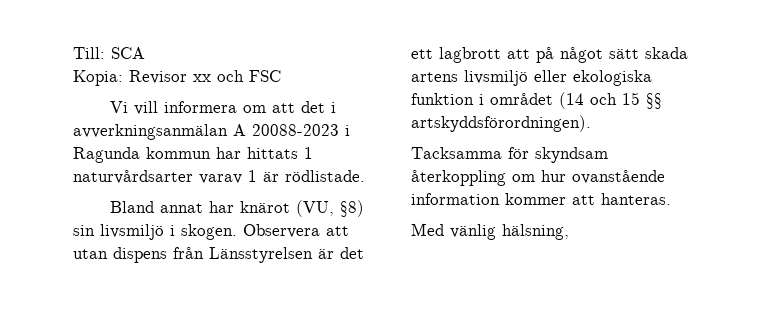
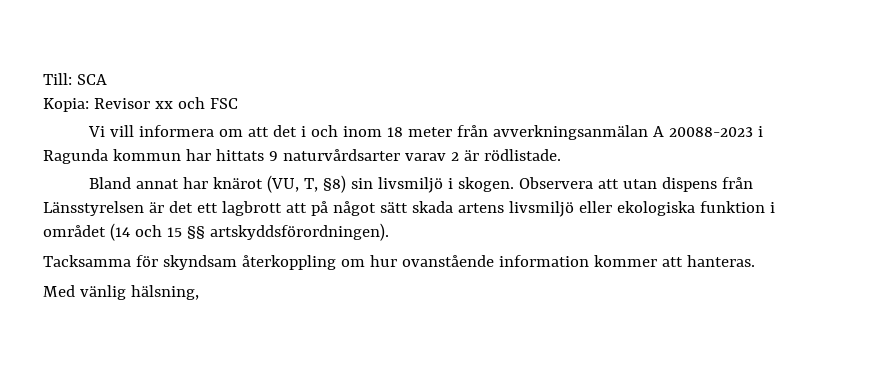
- Vi vill informera om att det i avverkningsanmälan A 20088-2023 i Ragunda kommun har hittats 1 naturvårdsarter varav 1 är rödlistade.
+ Vi vill informera om att det i och inom 18 meter från avverkningsanmälan A 20088-2023 i Ragunda kommun har hittats 9 naturvårdsarter varav 2 är rödlistade.
- Bland annat har knärot (VU, §8) sin livsmiljö i skogen.
+ Bland annat har knärot (VU, T, §8) sin livsmiljö i skogen.

